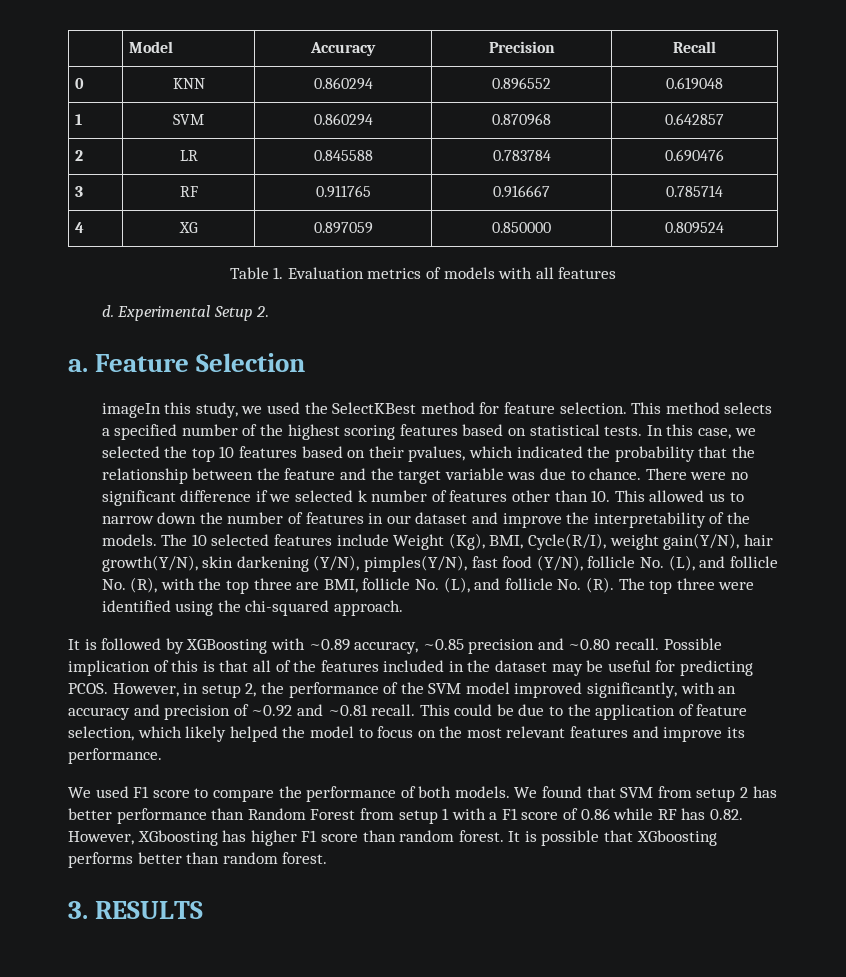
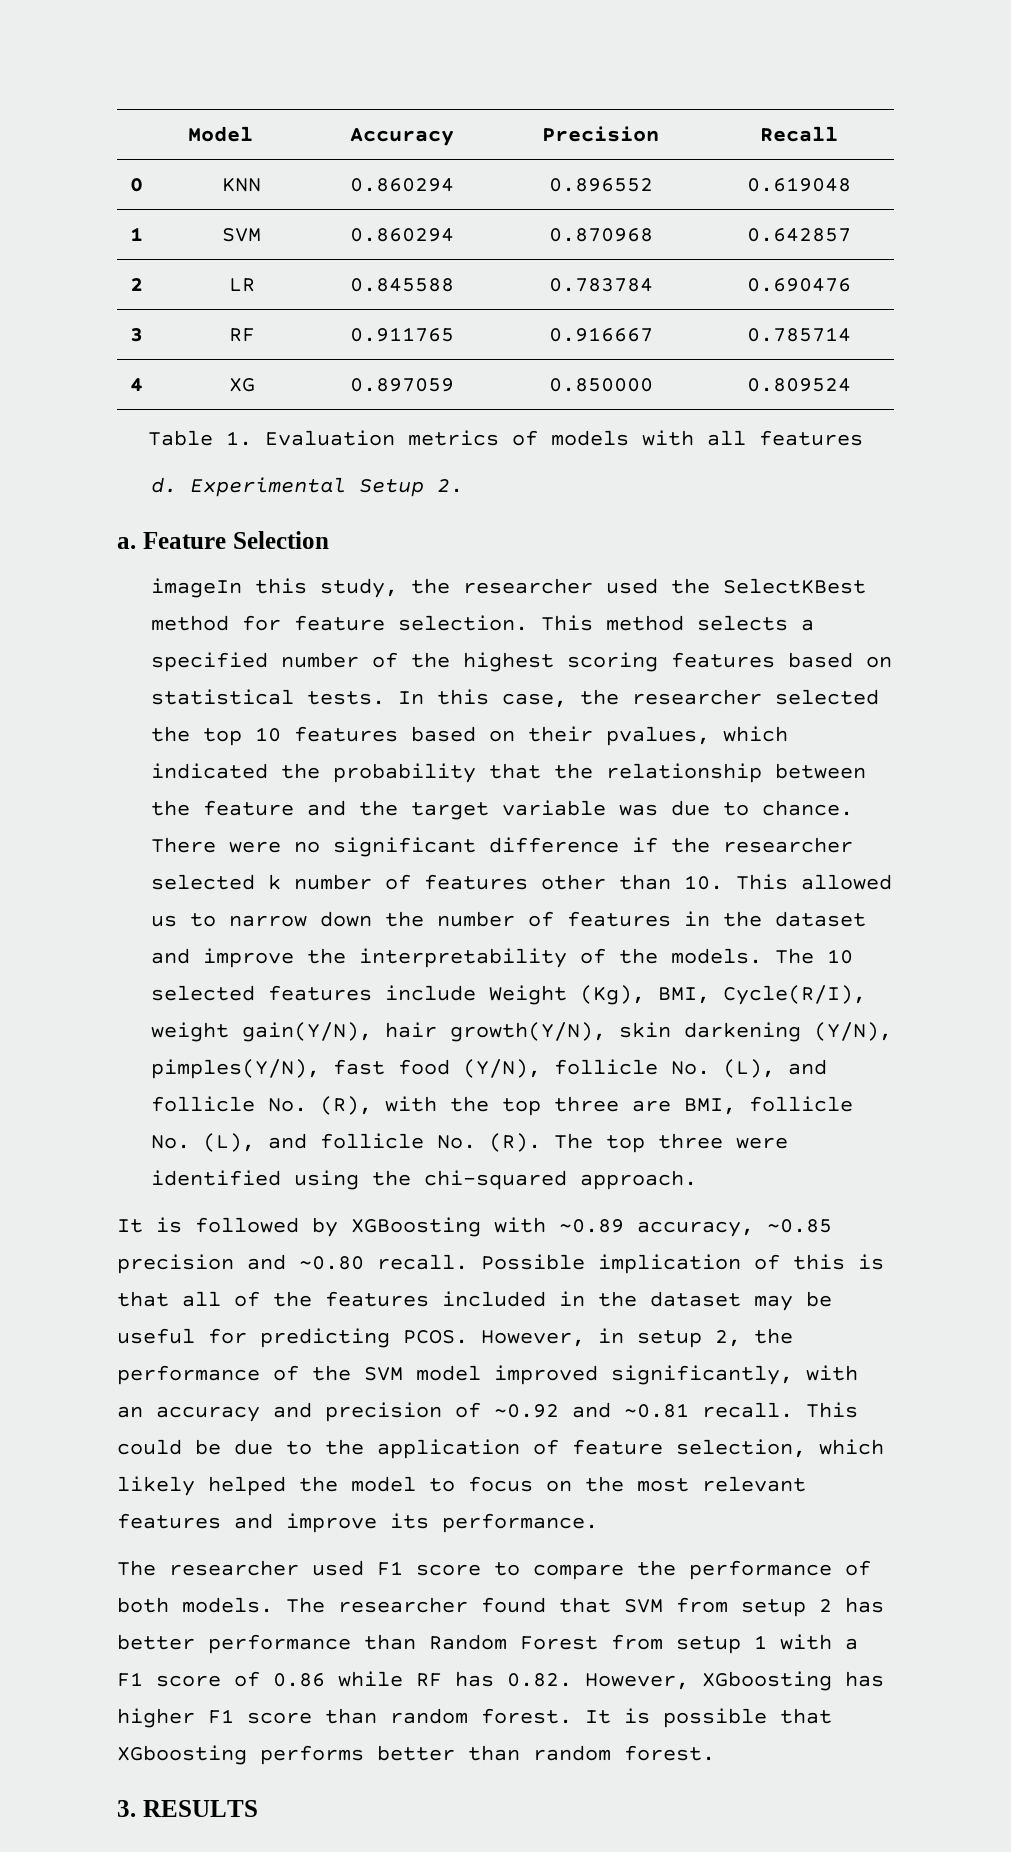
- imageIn this study, we used the SelectKBest method for feature selection.
+ imageIn this study, the researcher used the SelectKBest method for feature selection.
- In this case, we selected the top 10 features based on their pvalues, which indicated the probability that the relationship between the feature and the target variable was due to chance.
+ In this case, the researcher selected the top 10 features based on their pvalues, which indicated the probability that the relationship between the feature and the target variable was due to chance.
- There were no significant difference if we selected k number of features other than 10. This allowed us to narrow down the number of features in our dataset and improve the interpretability of the models.
+ There were no significant difference if the researcher selected k number of features other than 10. This allowed us to narrow down the number of features in the dataset and improve the interpretability of the models.
- We used F1 score to compare the performance of both models.
+ The researcher used F1 score to compare the performance of both models.
- We found that SVM from setup 2 has better performance than Random Forest from setup 1 with a F1 score of 0.86 while RF has 0.82. However, XGboosting has higher F1 score than random forest.
+ The researcher found that SVM from setup 2 has better performance than Random Forest from setup 1 with a F1 score of 0.86 while RF has 0.82. However, XGboosting has higher F1 score than random forest.

